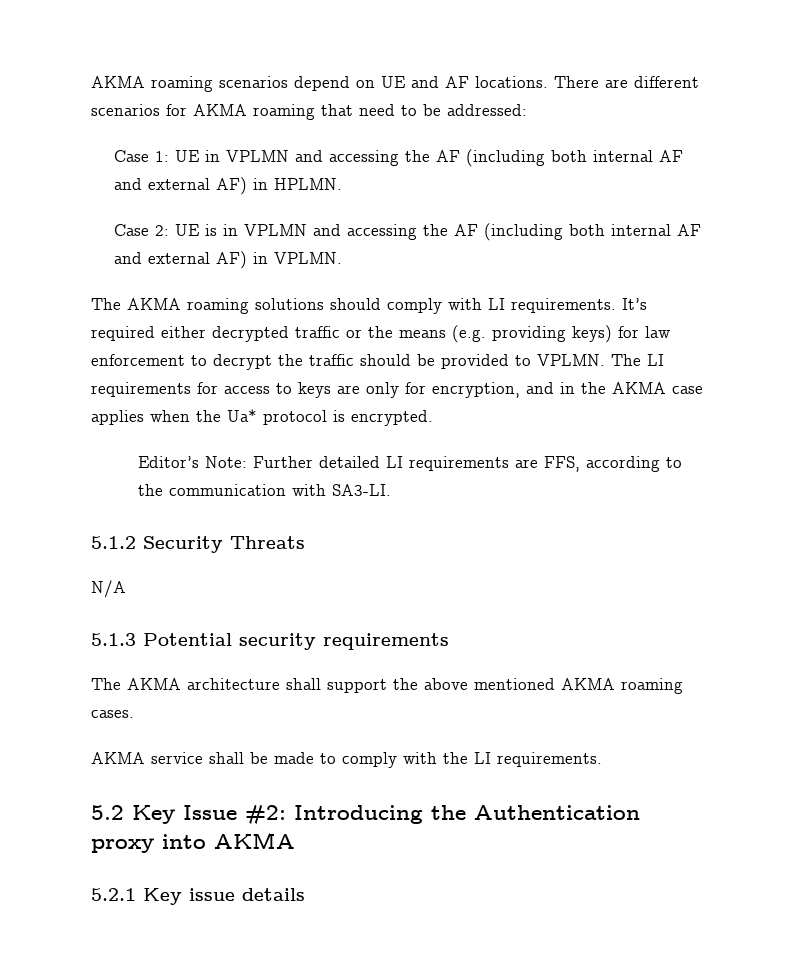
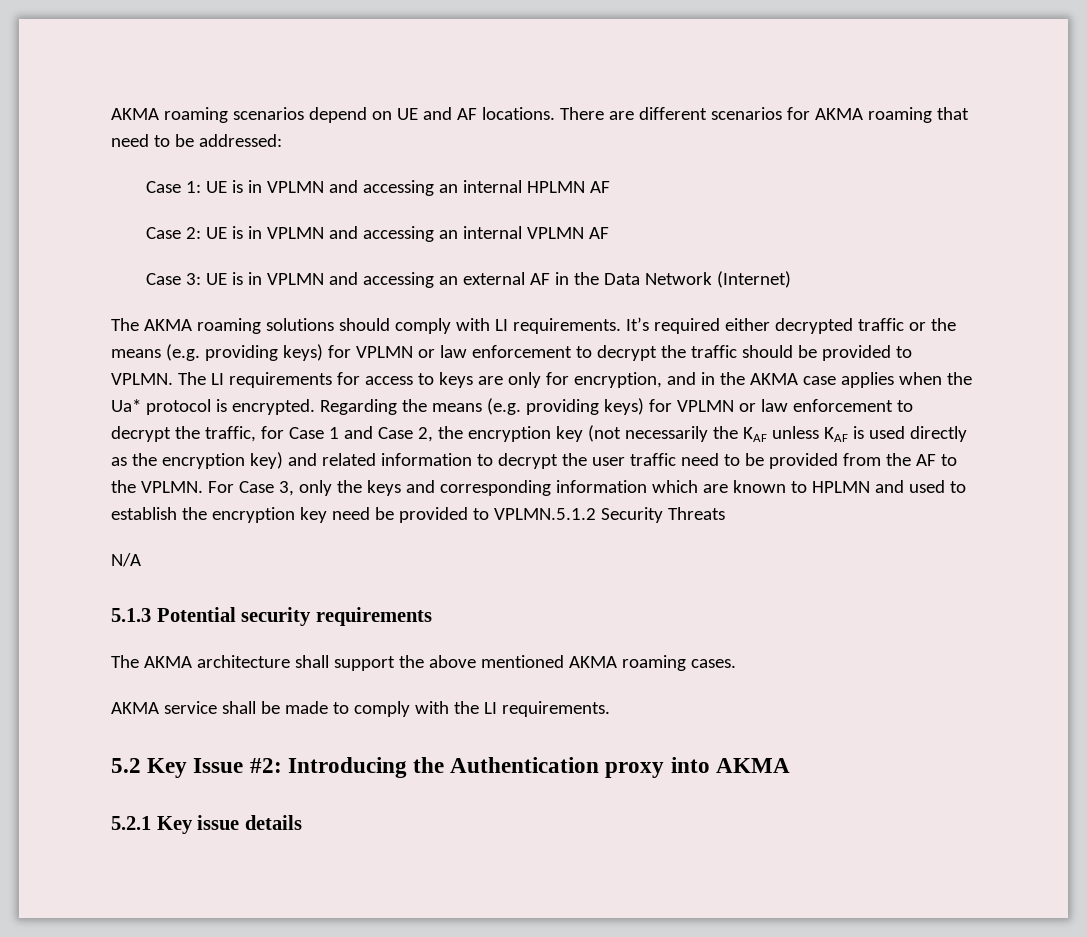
- Case 1: UE in VPLMN and accessing the AF (including both internal AF and external AF) in HPLMN.
+ Case 1: UE is in VPLMN and accessing an internal HPLMN AF
- Case 2: UE is in VPLMN and accessing the AF (including both internal AF and external AF) in VPLMN.
+ Case 2: UE is in VPLMN and accessing an internal VPLMN AF
+ Case 3: UE is in VPLMN and accessing an external AF in the Data Network (Internet)
- It’s required either decrypted traffic or the means (e.g. providing keys) for law enforcement to decrypt the traffic should be provided to VPLMN.
+ It’s required either decrypted traffic or the means (e.g. providing keys) for VPLMN or law enforcement to decrypt the traffic should be provided to VPLMN.
- The LI requirements for access to keys are only for encryption, and in the AKMA case applies when the Ua* protocol is encrypted.
- Editor’s Note: Further detailed LI requirements are FFS, according to the communication with SA3-LI.
- 5.1.2 Security Threats
+ The LI requirements for access to keys are only for encryption, and in the AKMA case applies when the Ua* protocol is encrypted. Regarding the means (e.g. providing keys) for VPLMN or law enforcement to decrypt the traffic, for Case 1 and Case 2, the encryption key (not necessarily the KAF unless KAF is used directly as the encryption key) and related information to decrypt the user traffic need to be provided from the AF to the VPLMN. For Case 3, only the keys and corresponding information which are known to HPLMN and used to establish the encryption key need be provided to VPLMN.5.1.2 Security Threats

